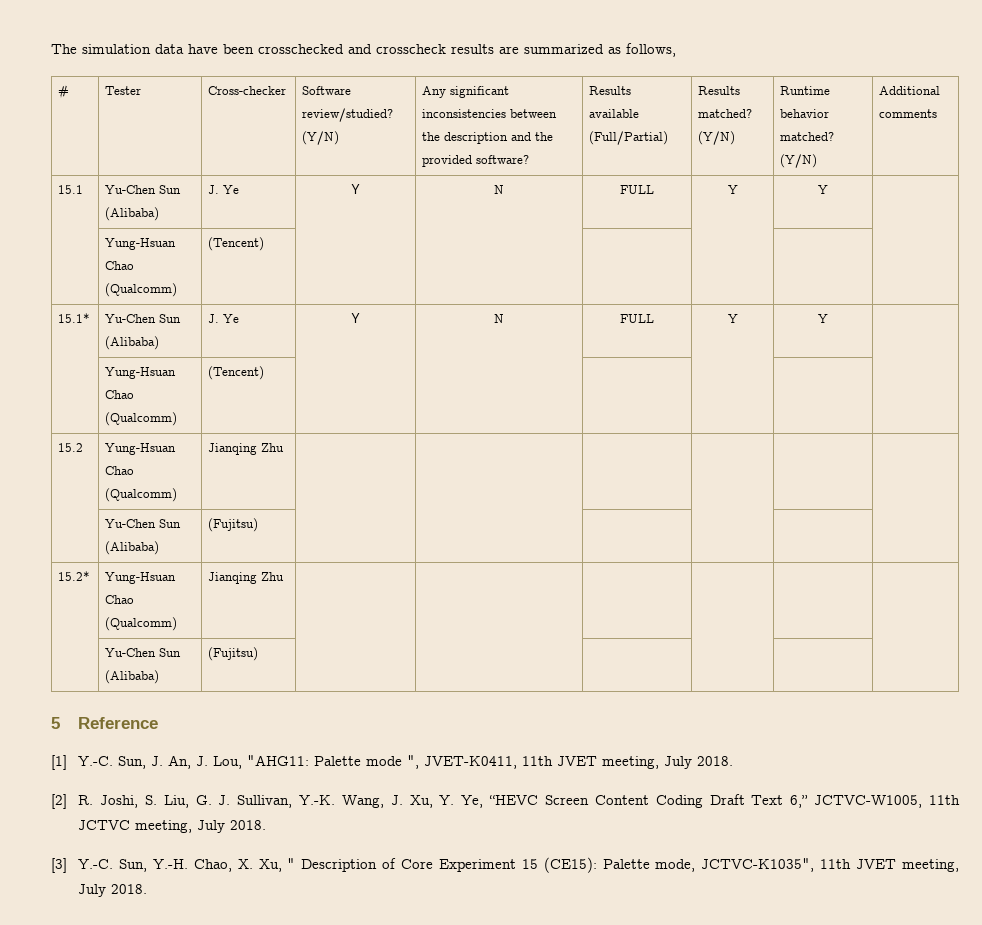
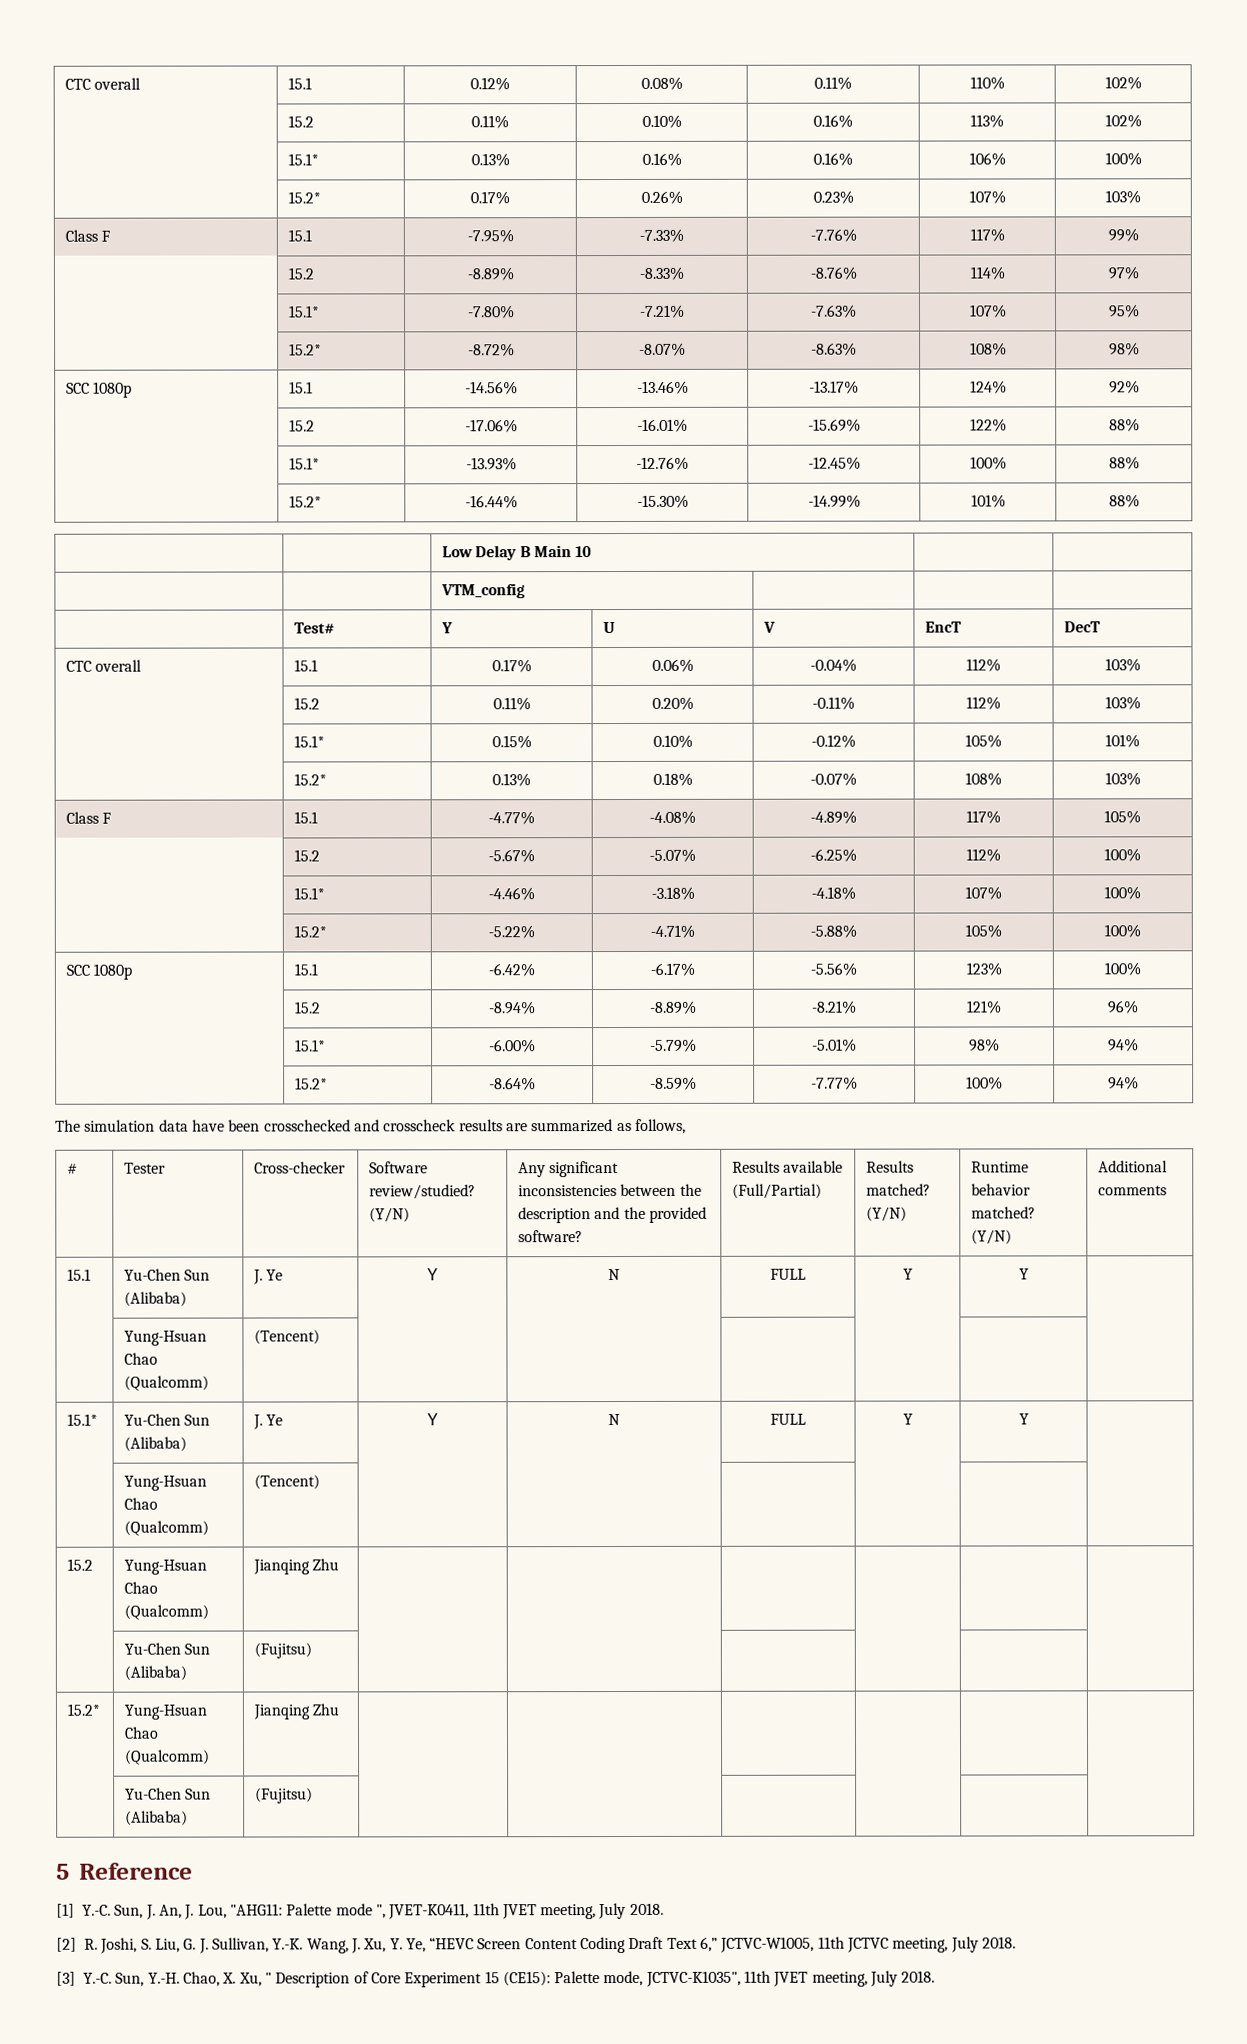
+ CTC overall | 15.1 | 0.12% | 0.08% | 0.11% | 110% | 102%
+ | 15.2 | 0.11% | 0.10% | 0.16% | 113% | 102%
+ | 15.1* | 0.13% | 0.16% | 0.16% | 106% | 100%
+ | 15.2* | 0.17% | 0.26% | 0.23% | 107% | 103%
+ Class F | 15.1 | -7.95% | -7.33% | -7.76% | 117% | 99%
+ | 15.2 | -8.89% | -8.33% | -8.76% | 114% | 97%
+ | 15.1* | -7.80% | -7.21% | -7.63% | 107% | 95%
+ | 15.2* | -8.72% | -8.07% | -8.63% | 108% | 98%
+ SCC 1080p | 15.1 | -14.56% | -13.46% | -13.17% | 124% | 92%
+ | 15.2 | -17.06% | -16.01% | -15.69% | 122% | 88%
+ | 15.1* | -13.93% | -12.76% | -12.45% | 100% | 88%
+ | 15.2* | -16.44% | -15.30% | -14.99% | 101% | 88%
+ | | Low Delay B Main 10 | |
+ | | VTM_config | | |
+ | Test# | Y | U | V | EncT | DecT
+ CTC overall | 15.1 | 0.17% | 0.06% | -0.04% | 112% | 103%
+ | 15.2 | 0.11% | 0.20% | -0.11% | 112% | 103%
+ | 15.1* | 0.15% | 0.10% | -0.12% | 105% | 101%
+ | 15.2* | 0.13% | 0.18% | -0.07% | 108% | 103%
+ Class F | 15.1 | -4.77% | -4.08% | -4.89% | 117% | 105%
+ | 15.2 | -5.67% | -5.07% | -6.25% | 112% | 100%
+ | 15.1* | -4.46% | -3.18% | -4.18% | 107% | 100%
+ | 15.2* | -5.22% | -4.71% | -5.88% | 105% | 100%
+ SCC 1080p | 15.1 | -6.42% | -6.17% | -5.56% | 123% | 100%
+ | 15.2 | -8.94% | -8.89% | -8.21% | 121% | 96%
+ | 15.1* | -6.00% | -5.79% | -5.01% | 98% | 94%
+ | 15.2* | -8.64% | -8.59% | -7.77% | 100% | 94%

